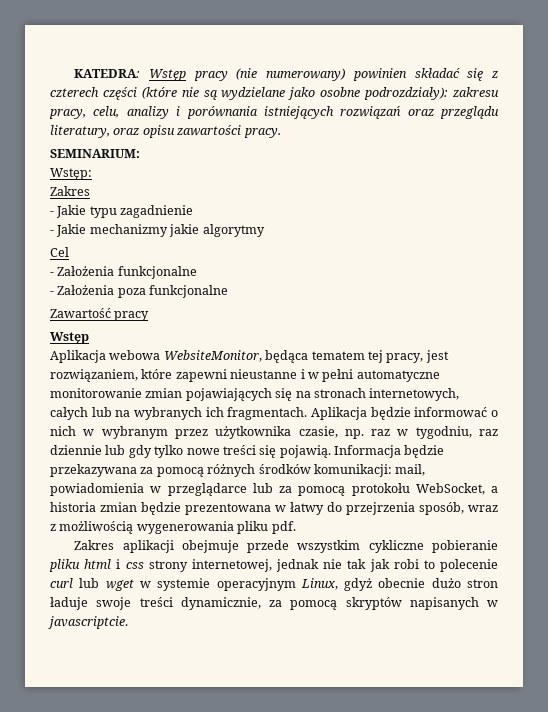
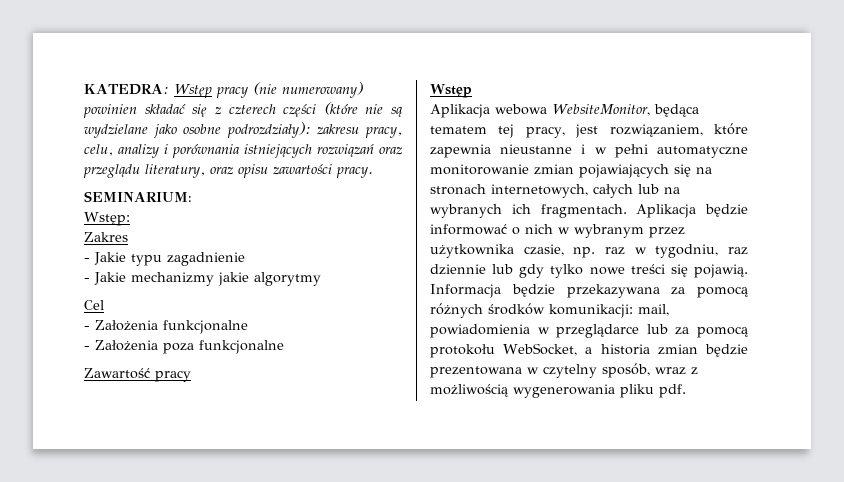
- Aplikacja webowa WebsiteMonitor, będąca tematem tej pracy, jest rozwiązaniem, które zapewni nieustanne i w pełni automatyczne monitorowanie zmian pojawiających się na stronach internetowych, całych lub na wybranych ich fragmentach.
+ Aplikacja webowa WebsiteMonitor, będąca tematem tej pracy, jest rozwiązaniem, które zapewnia nieustanne i w pełni automatyczne monitorowanie zmian pojawiających się na stronach internetowych, całych lub na wybranych ich fragmentach.
- Informacja będzie przekazywana za pomocą różnych środków komunikacji: mail, powiadomienia w przeglądarce lub za pomocą protokołu WebSocket, a historia zmian będzie prezentowana w łatwy do przejrzenia sposób, wraz z możliwością wygenerowania pliku pdf.
+ Informacja będzie przekazywana za pomocą różnych środków komunikacji: mail, powiadomienia w przeglądarce lub za pomocą protokołu WebSocket, a historia zmian będzie prezentowana w czytelny sposób, wraz z możliwością wygenerowania pliku pdf.
- Zakres aplikacji obejmuje przede wszystkim cykliczne pobieranie pliku html i css strony internetowej, jednak nie tak jak robi to polecenie curl lub wget w systemie operacyjnym Linux, gdyż obecnie dużo stron ładuje swoje treści dynamicznie, za pomocą skryptów napisanych w javascriptcie.

